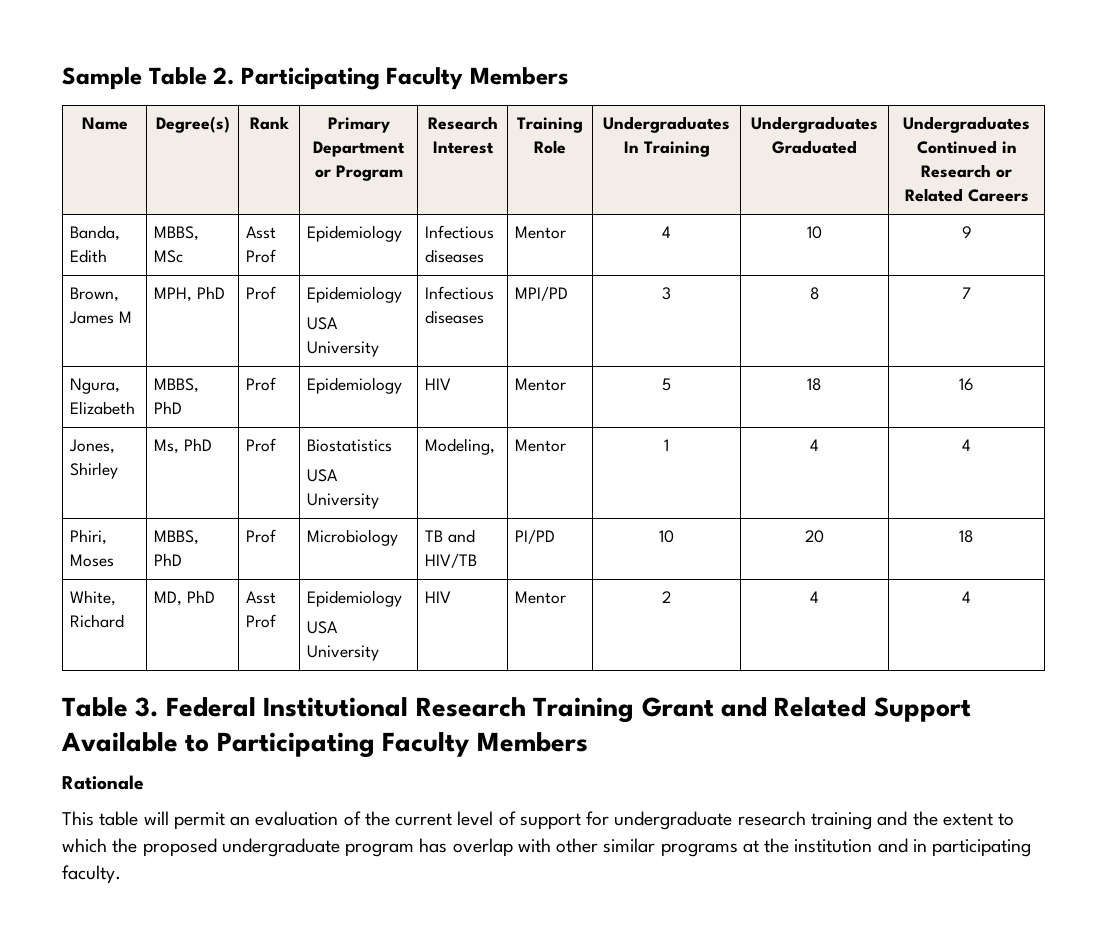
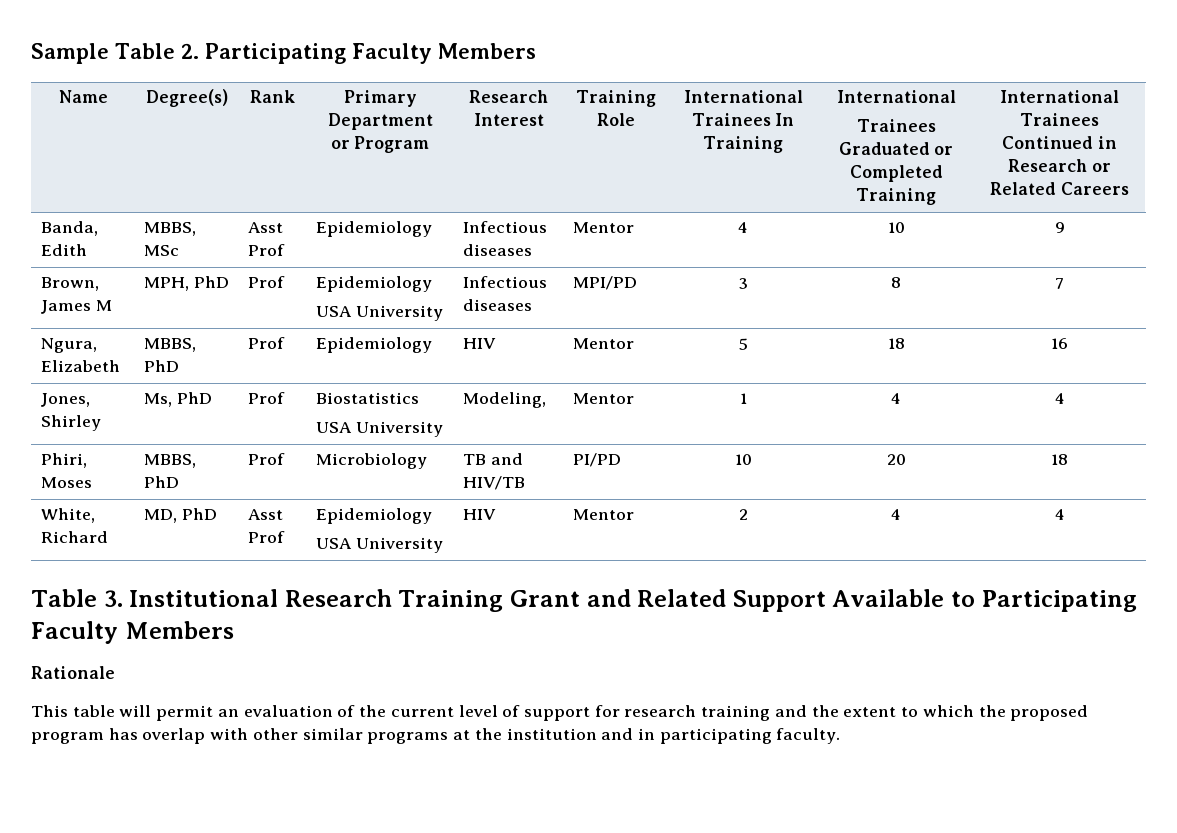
- Name | Degree(s) | Rank | Primary Department or Program | Research Interest | Training Role | Undergraduates In Training | Undergraduates Graduated | Undergraduates Continued in Research or Related Careers
+ Name | Degree(s) | Rank | Primary Department or Program | Research Interest | Training Role | International Trainees In Training | International
+ Trainees Graduated or Completed Training | International Trainees Continued in Research or Related Careers
- Table 3. Federal Institutional Research Training Grant and Related Support Available to Participating Faculty Members
+ Table 3. Institutional Research Training Grant and Related Support Available to Participating Faculty Members
- This table will permit an evaluation of the current level of support for undergraduate research training and the extent to which the proposed undergraduate program has overlap with other similar programs at the institution and in participating faculty.
+ This table will permit an evaluation of the current level of support for research training and the extent to which the proposed program has overlap with other similar programs at the institution and in participating faculty.

